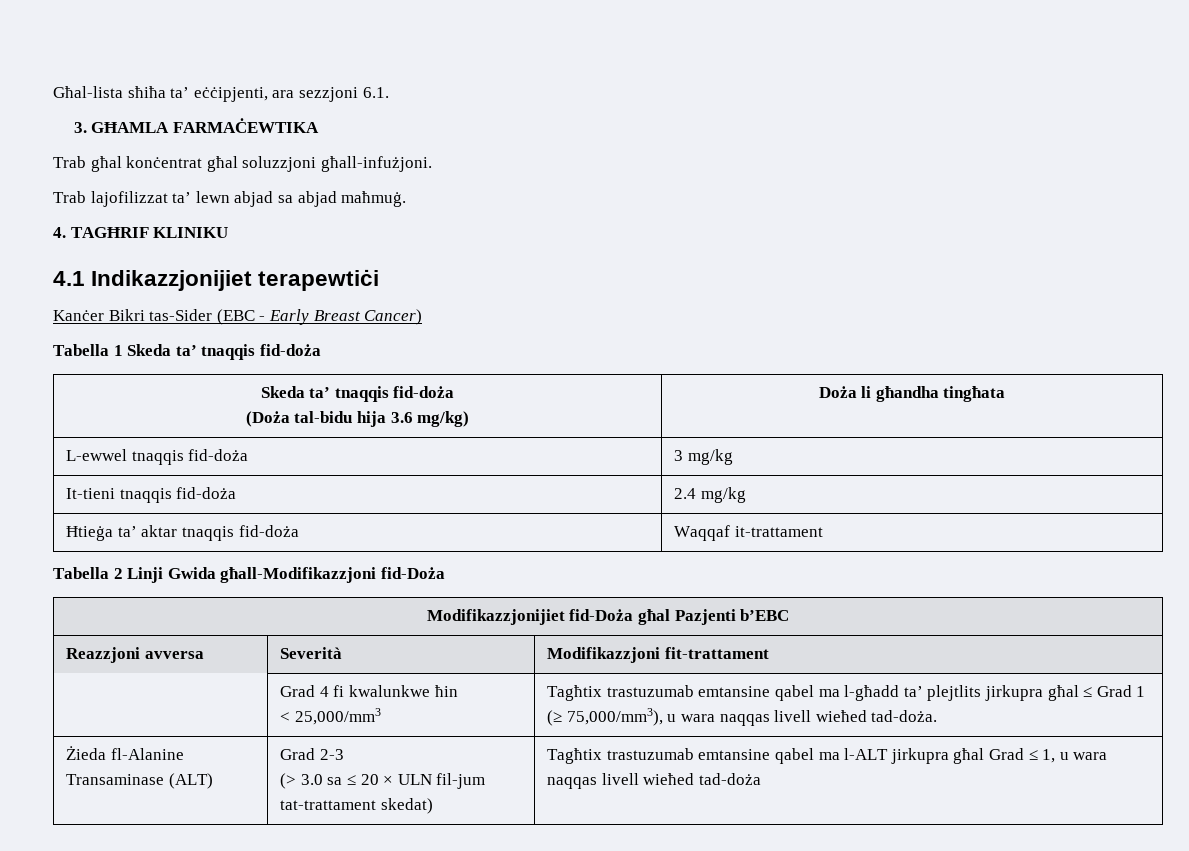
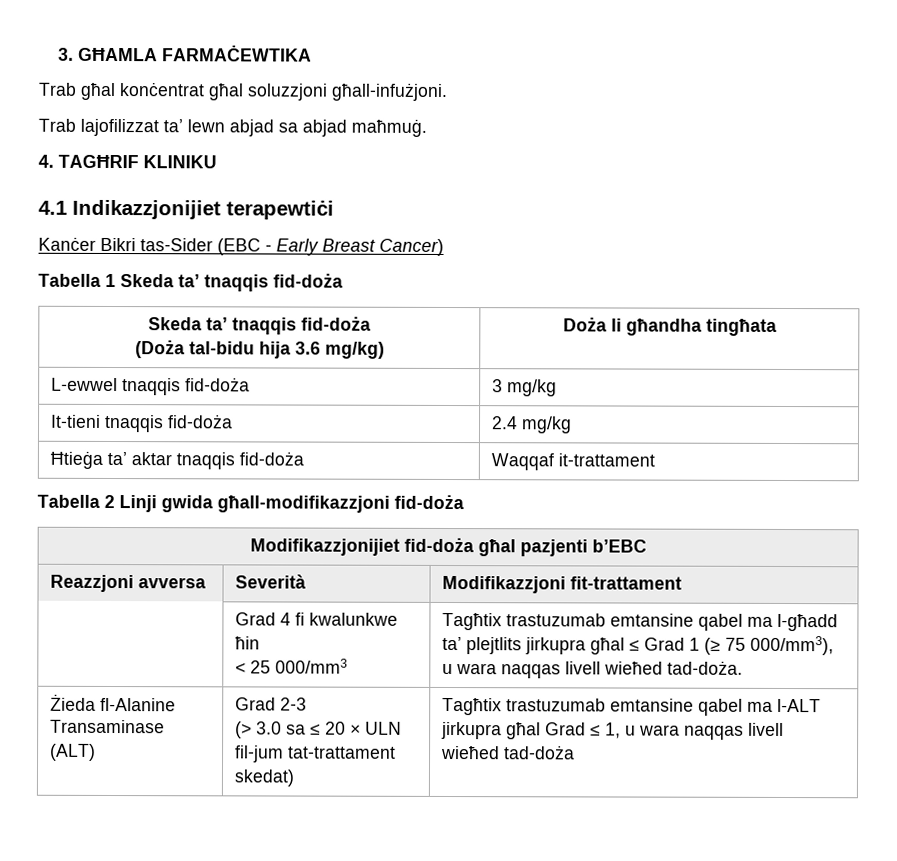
- Għal-lista sħiħa ta’ eċċipjenti, ara sezzjoni 6.1.
- Tabella 2 Linji Gwida għall-Modifikazzjoni fid-Doża
- Modifikazzjonijiet fid-Doża għal Pazjenti b’EBC
+ Tabella 2 Linji gwida għall-modifikazzjoni fid-doża
+ Modifikazzjonijiet fid-doża għal pazjenti b’EBC
  | Grad 4 fi kwalunkwe ħin
- < 25,000/mm3 | Tagħtix trastuzumab emtansine qabel ma l-għadd ta’ plejtlits jirkupra għal ≤ Grad 1 (≥ 75,000/mm3), u wara naqqas livell wieħed tad-doża.
+ < 25 000/mm3 | Tagħtix trastuzumab emtansine qabel ma l-għadd ta’ plejtlits jirkupra għal ≤ Grad 1 (≥ 75 000/mm3), u wara naqqas livell wieħed tad-doża.

